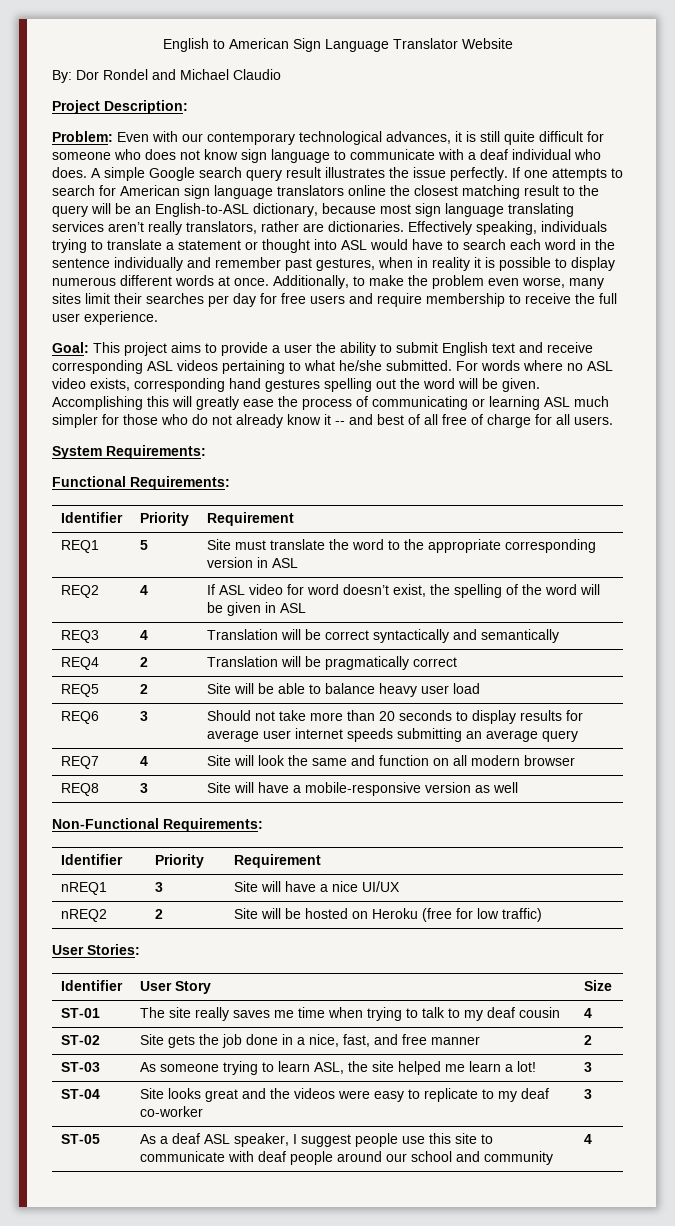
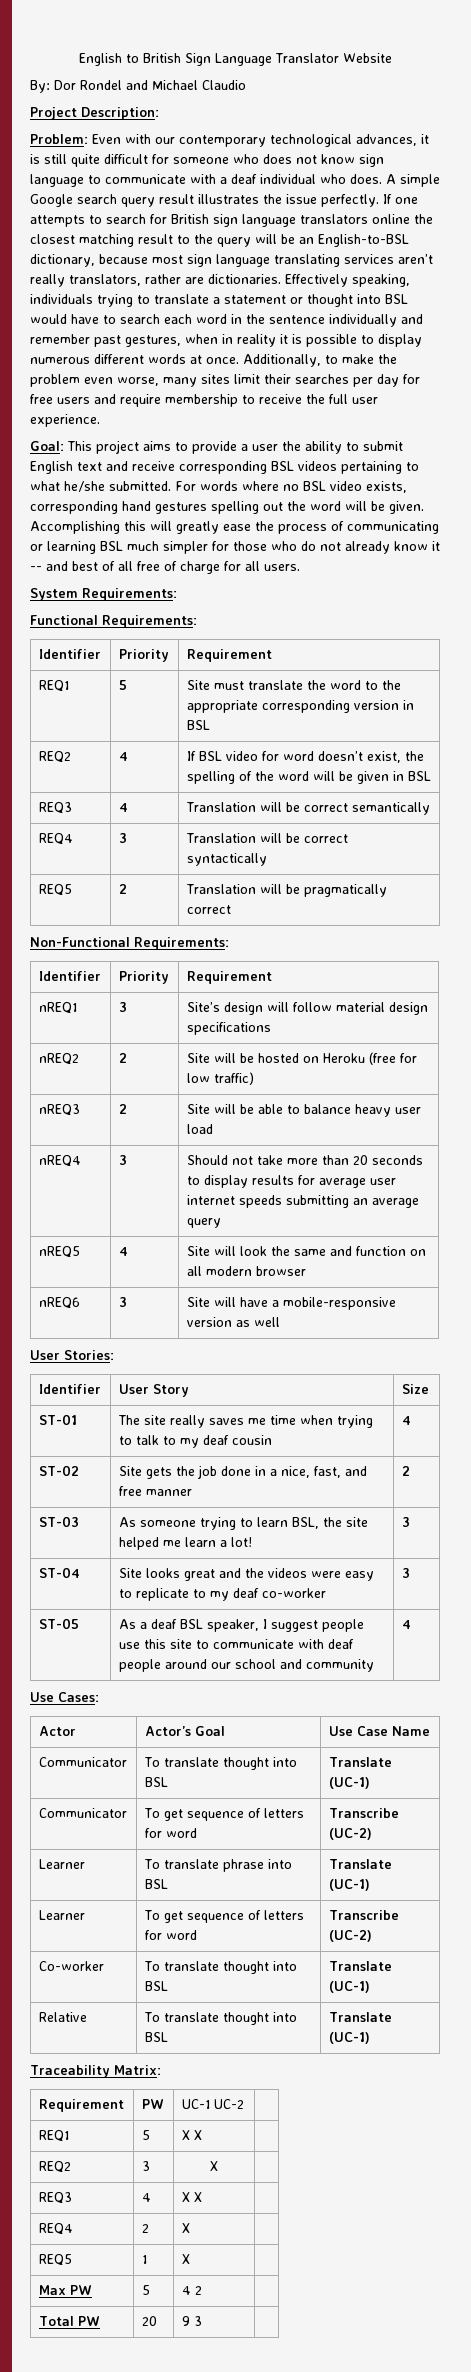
- English to American Sign Language Translator Website
+ English to British Sign Language Translator Website
- If one attempts to search for American sign language translators online the closest matching result to the query will be an English-to-ASL dictionary, because most sign language translating services aren’t really translators, rather are dictionaries.
+ If one attempts to search for British sign language translators online the closest matching result to the query will be an English-to-BSL dictionary, because most sign language translating services aren’t really translators, rather are dictionaries.
- Effectively speaking, individuals trying to translate a statement or thought into ASL would have to search each word in the sentence individually and remember past gestures, when in reality it is possible to display numerous different words at once.
+ Effectively speaking, individuals trying to translate a statement or thought into BSL would have to search each word in the sentence individually and remember past gestures, when in reality it is possible to display numerous different words at once.
- Goal: This project aims to provide a user the ability to submit English text and receive corresponding ASL videos pertaining to what he/she submitted.
+ Goal: This project aims to provide a user the ability to submit English text and receive corresponding BSL videos pertaining to what he/she submitted.
- For words where no ASL video exists, corresponding hand gestures spelling out the word will be given.
+ For words where no BSL video exists, corresponding hand gestures spelling out the word will be given.
- Accomplishing this will greatly ease the process of communicating or learning ASL much simpler for those who do not already know it -- and best of all free of charge for all users.
+ Accomplishing this will greatly ease the process of communicating or learning BSL much simpler for those who do not already know it -- and best of all free of charge for all users.
- REQ1 | 5 | Site must translate the word to the appropriate corresponding version in ASL
+ REQ1 | 5 | Site must translate the word to the appropriate corresponding version in BSL
- REQ2 | 4 | If ASL video for word doesn’t exist, the spelling of the word will be given in ASL
+ REQ2 | 4 | If BSL video for word doesn’t exist, the spelling of the word will be given in BSL
- REQ3 | 4 | Translation will be correct syntactically and semantically
+ REQ3 | 4 | Translation will be correct semantically
- REQ4 | 2 | Translation will be pragmatically correct
+ REQ4 | 3 | Translation will be correct syntactically
+ REQ5 | 2 | Translation will be pragmatically correct
- REQ5 | 2 | Site will be able to balance heavy user load
+ Non-Functional Requirements:
+ Identifier | Priority | Requirement
+ nREQ1 | 3 | Site’s design will follow material design specifications
+ nREQ2 | 2 | Site will be hosted on Heroku (free for low traffic)
+ nREQ3 | 2 | Site will be able to balance heavy user load
- REQ6 | 3 | Should not take more than 20 seconds to display results for average user internet speeds submitting an average query
+ nREQ4 | 3 | Should not take more than 20 seconds to display results for average user internet speeds submitting an average query
- REQ7 | 4 | Site will look the same and function on all modern browser
+ nREQ5 | 4 | Site will look the same and function on all modern browser
- REQ8 | 3 | Site will have a mobile-responsive version as well
+ nREQ6 | 3 | Site will have a mobile-responsive version as well
- Non-Functional Requirements:
- Identifier | Priority | Requirement
- nREQ1 | 3 | Site will have a nice UI/UX
- nREQ2 | 2 | Site will be hosted on Heroku (free for low traffic)
- ST-03 | As someone trying to learn ASL, the site helped me learn a lot! | 3
+ ST-03 | As someone trying to learn BSL, the site helped me learn a lot! | 3
- ST-05 | As a deaf ASL speaker, I suggest people use this site to communicate with deaf people around our school and community | 4
+ ST-05 | As a deaf BSL speaker, I suggest people use this site to communicate with deaf people around our school and community | 4
+ Use Cases:
+ Actor | Actor’s Goal | Use Case Name
+ Communicator | To translate thought into BSL | Translate (UC-1)
+ Communicator | To get sequence of letters for word | Transcribe (UC-2)
+ Learner | To translate phrase into BSL | Translate (UC-1)
+ Learner | To get sequence of letters for word | Transcribe (UC-2)
+ Co-worker | To translate thought into BSL | Translate (UC-1)
+ Relative | To translate thought into BSL | Translate (UC-1)
+ Traceability Matrix:
+ Requirement | PW | UC-1 UC-2 |
+ REQ1 | 5 | X X |
+ REQ2 | 3 | X |
+ REQ3 | 4 | X X |
+ REQ4 | 2 | X |
+ REQ5 | 1 | X |
+ Max PW | 5 | 4 2 |
+ Total PW | 20 | 9 3 |

